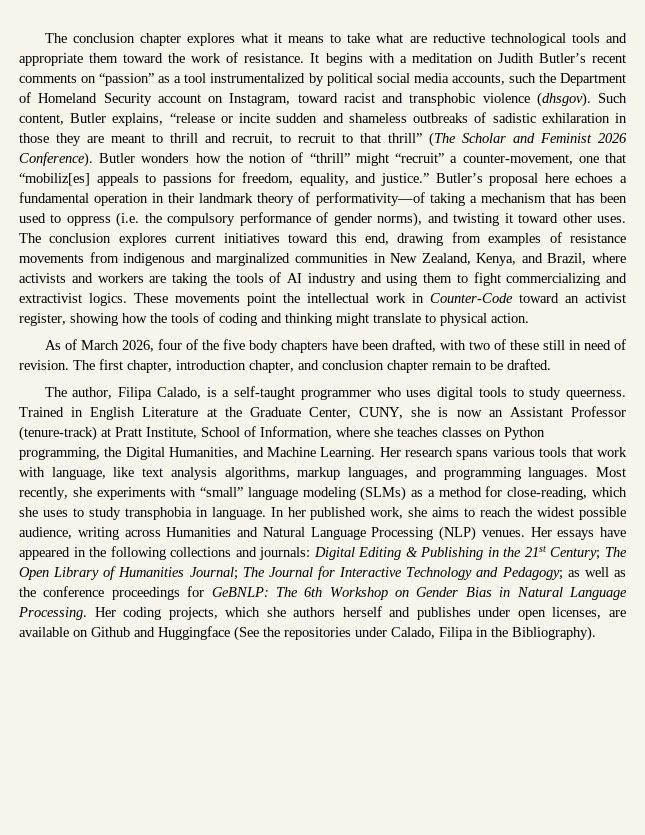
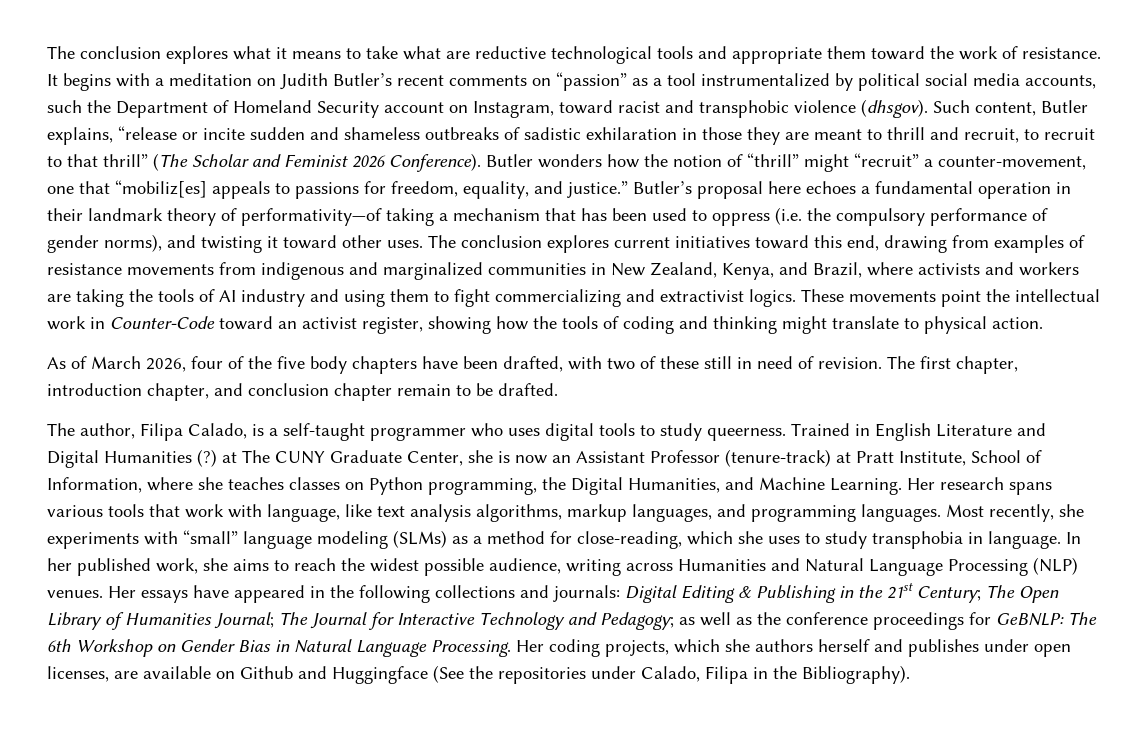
- The conclusion chapter explores what it means to take what are reductive technological tools and appropriate them toward the work of resistance.
+ The conclusion explores what it means to take what are reductive technological tools and appropriate them toward the work of resistance.
- Trained in English Literature at the Graduate Center, CUNY, she is now an Assistant Professor (tenure-track) at Pratt Institute, School of Information, where she teaches classes on Python programming, the Digital Humanities, and Machine Learning.
+ Trained in English Literature and Digital Humanities (?) at The CUNY Graduate Center, she is now an Assistant Professor (tenure-track) at Pratt Institute, School of Information, where she teaches classes on Python programming, the Digital Humanities, and Machine Learning.

